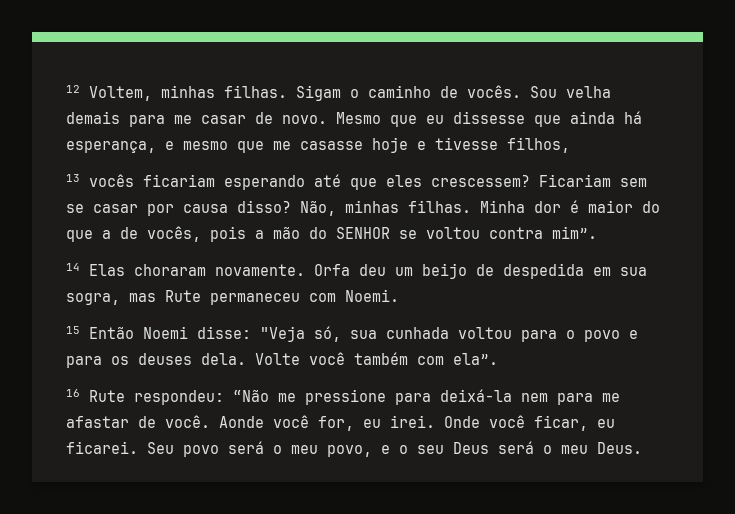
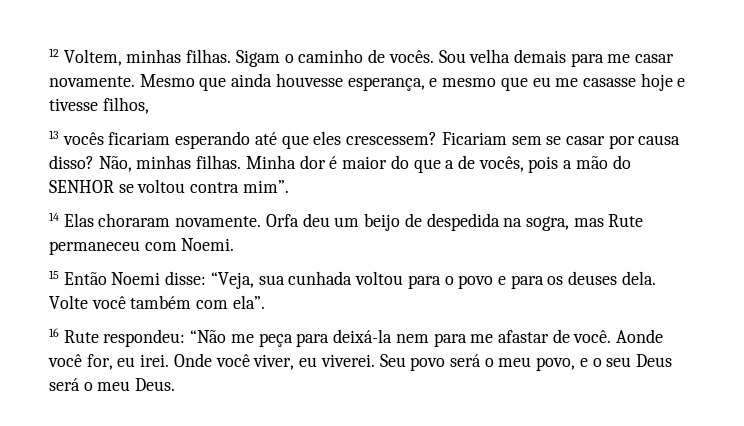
- Sou velha demais para me casar de novo. Mesmo que eu dissesse que ainda há esperança, e mesmo que me casasse hoje e tivesse filhos,
+ Sou velha demais para me casar novamente. Mesmo que ainda houvesse esperança, e mesmo que eu me casasse hoje e tivesse filhos,
- Orfa deu um beijo de despedida em sua sogra, mas Rute permaneceu com Noemi.
+ Orfa deu um beijo de despedida na sogra, mas Rute permaneceu com Noemi.
- 15 Então Noemi disse: "Veja só, sua cunhada voltou para o povo e para os deuses dela.
+ 15 Então Noemi disse: “Veja, sua cunhada voltou para o povo e para os deuses dela.
- 16 Rute respondeu: “Não me pressione para deixá-la nem para me afastar de você.
+ 16 Rute respondeu: “Não me peça para deixá-la nem para me afastar de você.
- Onde você ficar, eu ficarei.
+ Onde você viver, eu viverei.

